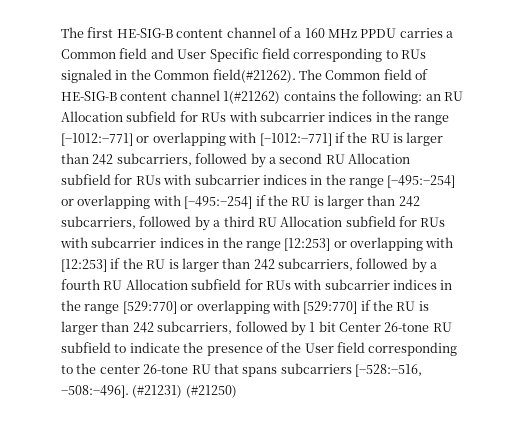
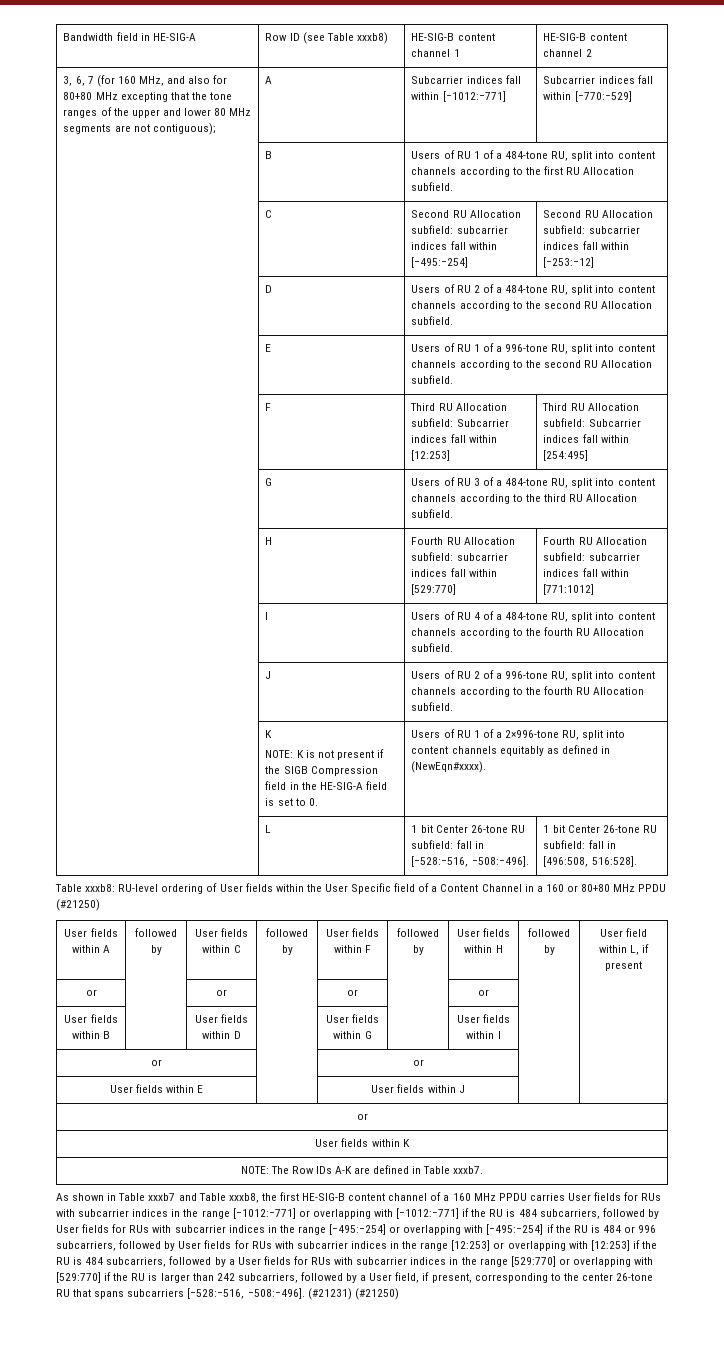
- The first HE-SIG-B content channel of a 160 MHz PPDU carries a Common field and User Specific field corresponding to RUs signaled in the Common field(#21262). The Common field of HE-SIG-B content channel 1(#21262) contains the following: an RU Allocation subfield for RUs with subcarrier indices in the range [−1012:−771] or overlapping with [−1012:−771] if the RU is larger than 242 subcarriers, followed by a second RU Allocation subfield for RUs with subcarrier indices in the range [−495:−254] or overlapping with [−495:−254] if the RU is larger than 242 subcarriers, followed by a third RU Allocation subfield for RUs with subcarrier indices in the range [12:253] or overlapping with [12:253] if the RU is larger than 242 subcarriers, followed by a fourth RU Allocation subfield for RUs with subcarrier indices in the range [529:770] or overlapping with [529:770] if the RU is larger than 242 subcarriers, followed by 1 bit Center 26-tone RU subfield to indicate the presence of the User field corresponding to the center 26-tone RU that spans subcarriers [−528:−516, −508:−496].
+ Bandwidth field in HE-SIG-A | Row ID (see Table xxxb8) | HE-SIG-B content channel 1 | HE-SIG-B content channel 2
+ 3, 6, 7 (for 160 MHz, and also for 80+80 MHz excepting that the tone ranges of the upper and lower 80 MHz segments are not contiguous); | A | Subcarrier indices fall within [−1012:−771] | Subcarrier indices fall within [−770:−529]
+ | B | Users of RU 1 of a 484-tone RU, split into content channels according to the first RU Allocation subfield.
+ | C | Second RU Allocation subfield: subcarrier indices fall within [−495:−254] | Second RU Allocation subfield: subcarrier indices fall within [−253:−12]
+ | D | Users of RU 2 of a 484-tone RU, split into content channels according to the second RU Allocation subfield.
+ | E | Users of RU 1 of a 996-tone RU, split into content channels according to the second RU Allocation subfield.
+ | F | Third RU Allocation subfield: Subcarrier indices fall within [12:253] | Third RU Allocation subfield: Subcarrier indices fall within [254:495]
+ | G | Users of RU 3 of a 484-tone RU, split into content channels according to the third RU Allocation subfield.
+ | H | Fourth RU Allocation subfield: subcarrier indices fall within [529:770] | Fourth RU Allocation subfield: subcarrier indices fall within [771:1012]
+ | I | Users of RU 4 of a 484-tone RU, split into content channels according to the fourth RU Allocation subfield.
+ | J | Users of RU 2 of a 996-tone RU, split into content channels according to the fourth RU Allocation subfield.
+ | K
+ NOTE: K is not present if the SIGB Compression field in the HE-SIG-A field is set to 0. | Users of RU 1 of a 2×996-tone RU, split into content channels equitably as defined in (NewEqn#xxxx).
+ | L | 1 bit Center 26-tone RU subfield: fall in [−528:−516, −508:−496]. | 1 bit Center 26-tone RU subfield: fall in [496:508, 516:528].
+ Table xxxb8: RU-level ordering of User fields within the User Specific field of a Content Channel in a 160 or 80+80 MHz PPDU (#21250)
+ User fields within A | followed by | User fields within C | followed by | User fields within F | followed by | User fields within H | followed by | User field within L, if present
+ or | | or | | or | | or | |
+ User fields within B | | User fields within D | | User fields within G | | User fields within I | |
+ or | | or | |
+ User fields within E | | User fields within J | |
+ or
+ User fields within K
+ NOTE: The Row IDs A-K are defined in Table xxxb7.
+ As shown in Table xxxb7 and Table xxxb8, the first HE-SIG-B content channel of a 160 MHz PPDU carries User fields for RUs with subcarrier indices in the range [−1012:−771] or overlapping with [−1012:−771] if the RU is 484 subcarriers, followed by User fields for RUs with subcarrier indices in the range [−495:−254] or overlapping with [−495:−254] if the RU is 484 or 996 subcarriers, followed by User fields for RUs with subcarrier indices in the range [12:253] or overlapping with [12:253] if the RU is 484 subcarriers, followed by a User fields for RUs with subcarrier indices in the range [529:770] or overlapping with [529:770] if the RU is larger than 242 subcarriers, followed by a User field, if present, corresponding to the center 26-tone RU that spans subcarriers [−528:−516, −508:−496].

